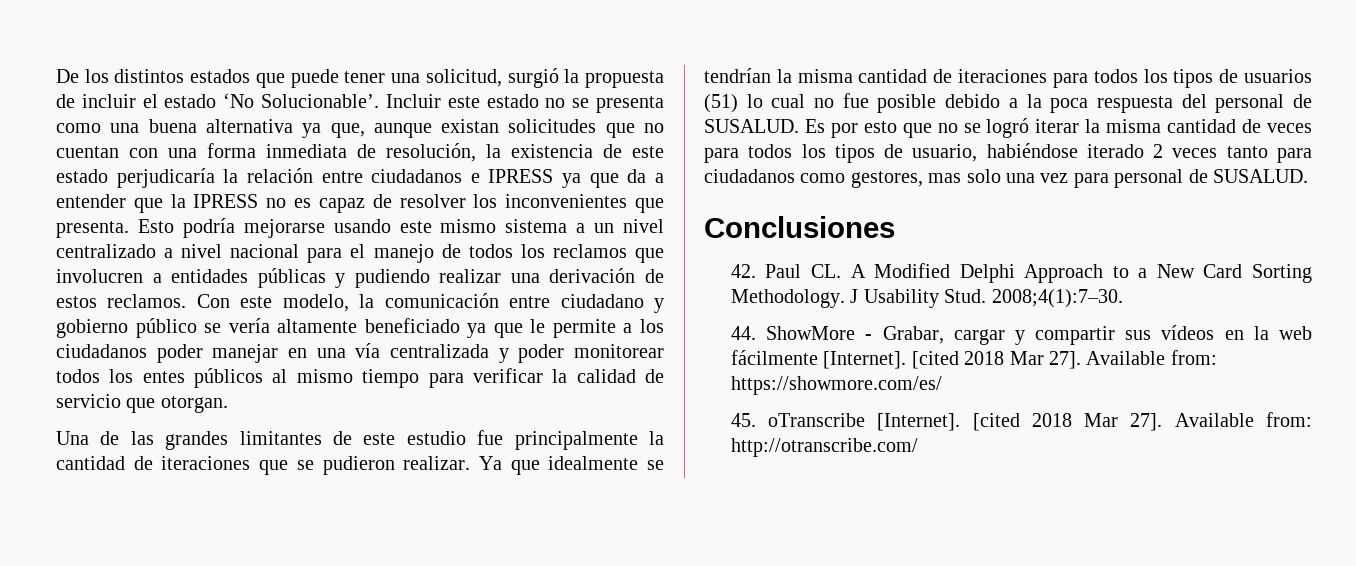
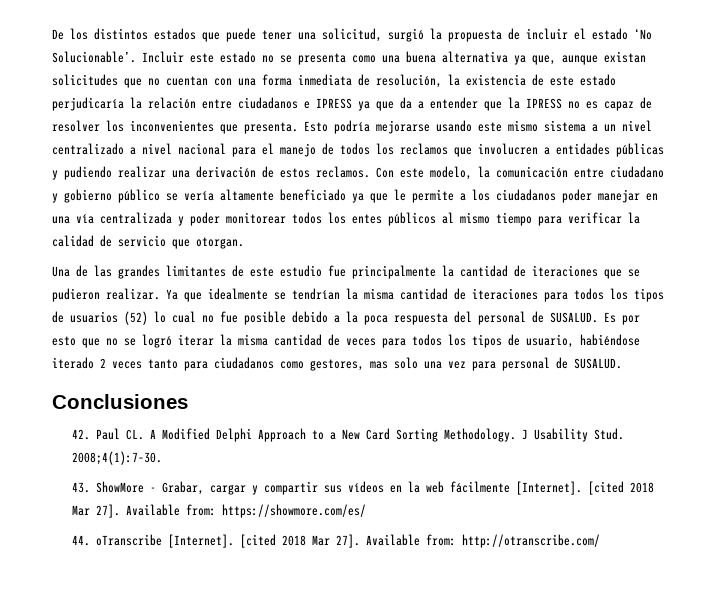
- Ya que idealmente se tendrían la misma cantidad de iteraciones para todos los tipos de usuarios (51) lo cual no fue posible debido a la poca respuesta del personal de SUSALUD.
+ Ya que idealmente se tendrían la misma cantidad de iteraciones para todos los tipos de usuarios (52) lo cual no fue posible debido a la poca respuesta del personal de SUSALUD.
- 44. ShowMore - Grabar, cargar y compartir sus vídeos en la web fácilmente [Internet].
+ 43. ShowMore - Grabar, cargar y compartir sus vídeos en la web fácilmente [Internet].
- 45. oTranscribe [Internet].
+ 44. oTranscribe [Internet].

